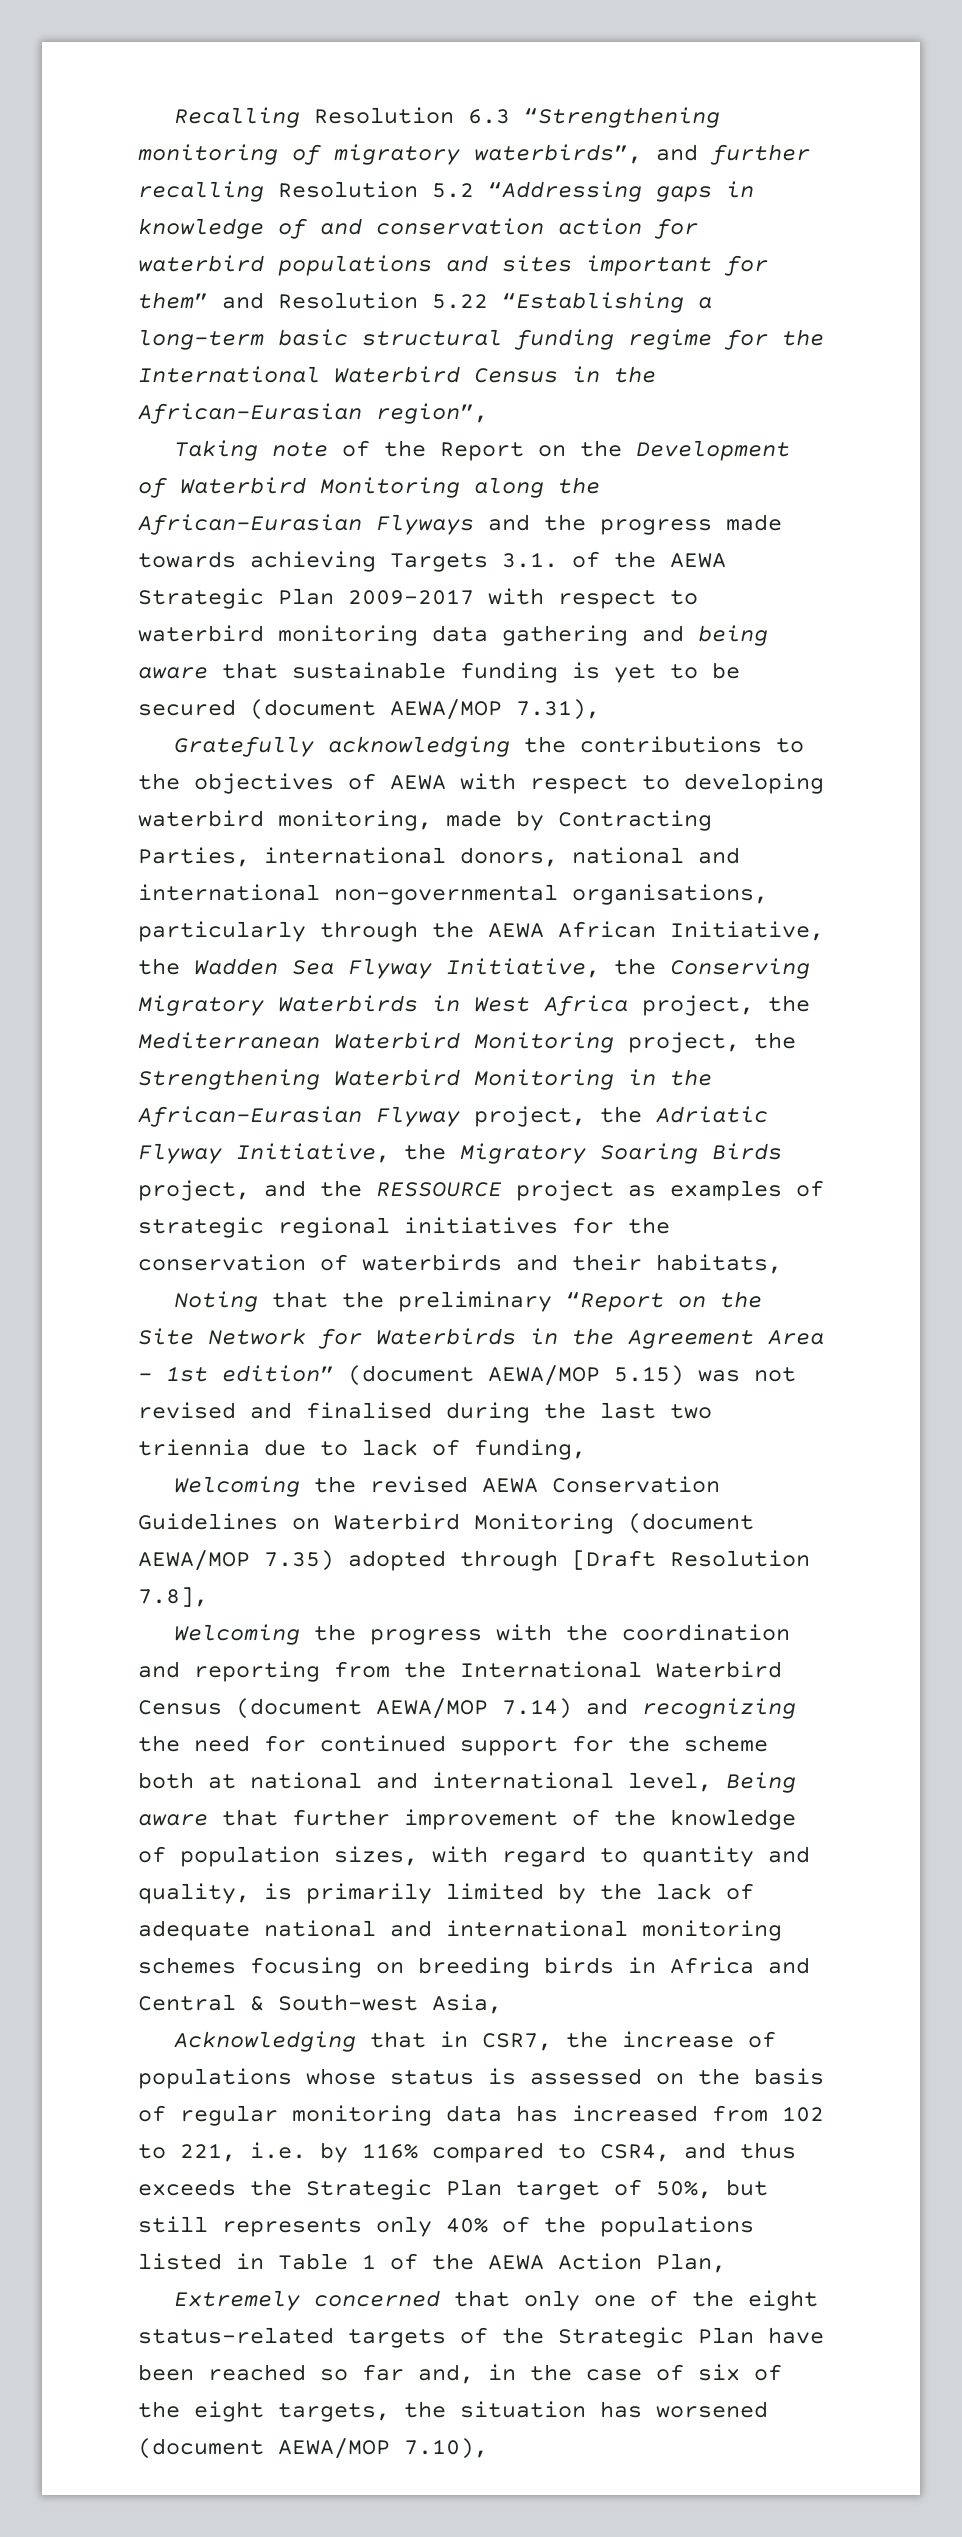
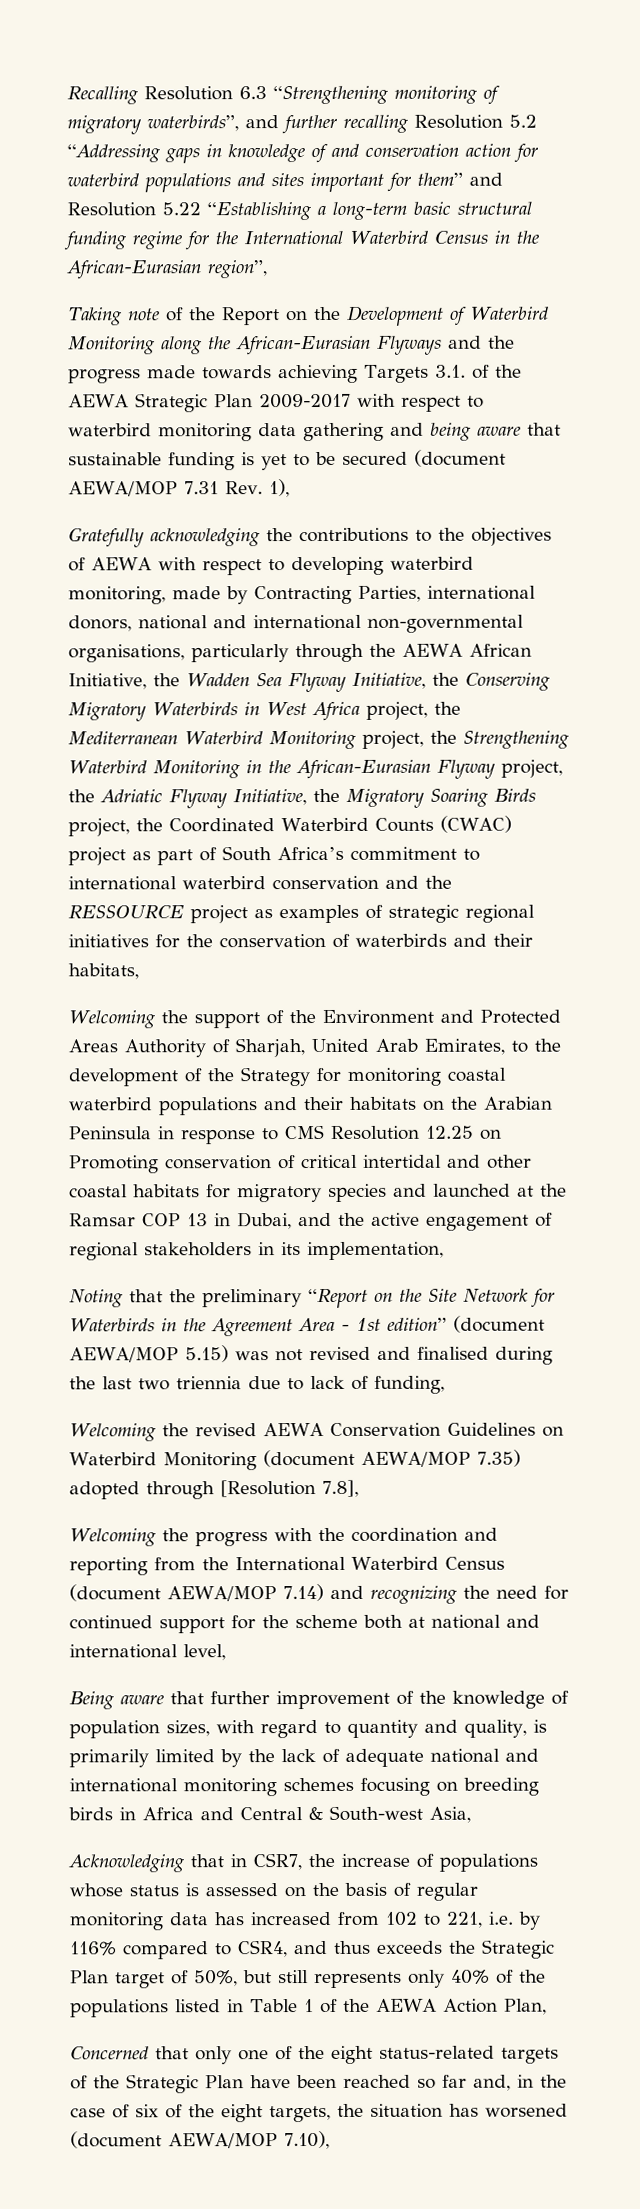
- Taking note of the Report on the Development of Waterbird Monitoring along the African-Eurasian Flyways and the progress made towards achieving Targets 3.1. of the AEWA Strategic Plan 2009-2017 with respect to waterbird monitoring data gathering and being aware that sustainable funding is yet to be secured (document AEWA/MOP 7.31),
+ Taking note of the Report on the Development of Waterbird Monitoring along the African-Eurasian Flyways and the progress made towards achieving Targets 3.1. of the AEWA Strategic Plan 2009-2017 with respect to waterbird monitoring data gathering and being aware that sustainable funding is yet to be secured (document AEWA/MOP 7.31 Rev. 1),
- Gratefully acknowledging the contributions to the objectives of AEWA with respect to developing waterbird monitoring, made by Contracting Parties, international donors, national and international non-governmental organisations, particularly through the AEWA African Initiative, the Wadden Sea Flyway Initiative, the Conserving Migratory Waterbirds in West Africa project, the Mediterranean Waterbird Monitoring project, the Strengthening Waterbird Monitoring in the African-Eurasian Flyway project, the Adriatic Flyway Initiative, the Migratory Soaring Birds project, and the RESSOURCE project as examples of strategic regional initiatives for the conservation of waterbirds and their habitats,
+ Gratefully acknowledging the contributions to the objectives of AEWA with respect to developing waterbird monitoring, made by Contracting Parties, international donors, national and international non-governmental organisations, particularly through the AEWA African Initiative, the Wadden Sea Flyway Initiative, the Conserving Migratory Waterbirds in West Africa project, the Mediterranean Waterbird Monitoring project, the Strengthening Waterbird Monitoring in the African-Eurasian Flyway project, the Adriatic Flyway Initiative, the Migratory Soaring Birds project, the Coordinated Waterbird Counts (CWAC) project as part of South Africa’s commitment to international waterbird conservation and the RESSOURCE project as examples of strategic regional initiatives for the conservation of waterbirds and their habitats,
+ Welcoming the support of the Environment and Protected Areas Authority of Sharjah, United Arab Emirates, to the development of the Strategy for monitoring coastal waterbird populations and their habitats on the Arabian Peninsula in response to CMS Resolution 12.25 on Promoting conservation of critical intertidal and other coastal habitats for migratory species and launched at the Ramsar COP 13 in Dubai, and the active engagement of regional stakeholders in its implementation,
- Welcoming the revised AEWA Conservation Guidelines on Waterbird Monitoring (document AEWA/MOP 7.35) adopted through [Draft Resolution 7.8],
+ Welcoming the revised AEWA Conservation Guidelines on Waterbird Monitoring (document AEWA/MOP 7.35) adopted through [Resolution 7.8],
- Welcoming the progress with the coordination and reporting from the International Waterbird Census (document AEWA/MOP 7.14) and recognizing the need for continued support for the scheme both at national and international level, Being aware that further improvement of the knowledge of population sizes, with regard to quantity and quality, is primarily limited by the lack of adequate national and international monitoring schemes focusing on breeding birds in Africa and Central & South-west Asia,
+ Welcoming the progress with the coordination and reporting from the International Waterbird Census (document AEWA/MOP 7.14) and recognizing the need for continued support for the scheme both at national and international level,
+ Being aware that further improvement of the knowledge of population sizes, with regard to quantity and quality, is primarily limited by the lack of adequate national and international monitoring schemes focusing on breeding birds in Africa and Central & South-west Asia,
- Extremely concerned that only one of the eight status-related targets of the Strategic Plan have been reached so far and, in the case of six of the eight targets, the situation has worsened (document AEWA/MOP 7.10),
+ Concerned that only one of the eight status-related targets of the Strategic Plan have been reached so far and, in the case of six of the eight targets, the situation has worsened (document AEWA/MOP 7.10),

